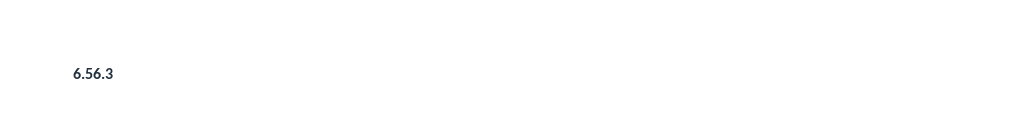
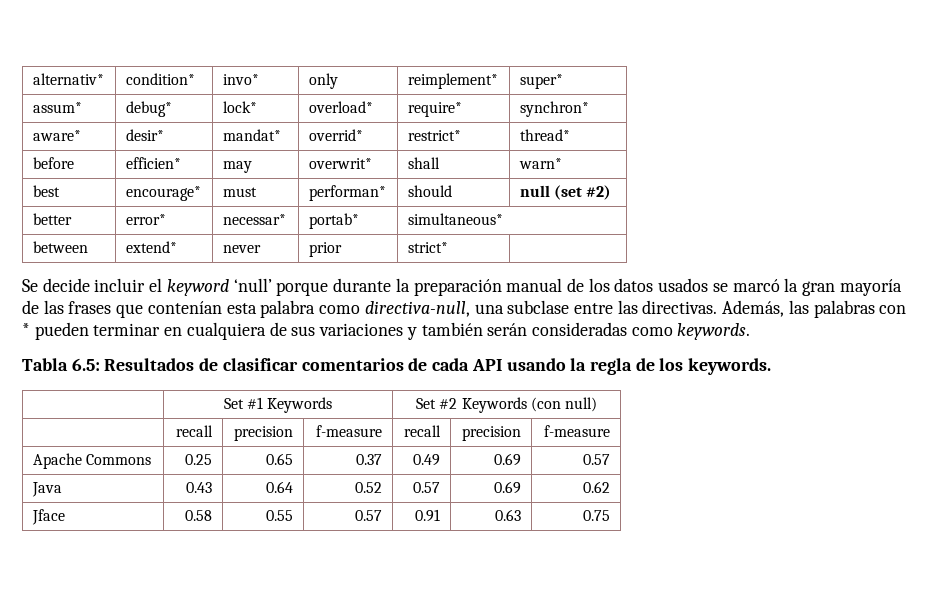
- 6.56.3
+ alternativ* | condition* | invo* | only | reimplement* | super*
+ assum* | debug* | lock* | overload* | require* | synchron*
+ aware* | desir* | mandat* | overrid* | restrict* | thread*
+ before | efficien* | may | overwrit* | shall | warn*
+ best | encourage* | must | performan* | should | null (set #2)
+ better | error* | necessar* | portab* | simultaneous*
+ between | extend* | never | prior | strict* |
+ Se decide incluir el keyword ‘null’ porque durante la preparación manual de los datos usados se marcó la gran mayoría de las frases que contenían esta palabra como directiva-null, una subclase entre las directivas. Además, las palabras con * pueden terminar en cualquiera de sus variaciones y también serán consideradas como keywords.
+ Tabla 6.5: Resultados de clasificar comentarios de cada API usando la regla de los keywords.
+ | Set #1 Keywords | Set #2 Keywords (con null)
+ | recall | precision | f-measure | recall | precision | f-measure
+ Apache Commons | 0.25 | 0.65 | 0.37 | 0.49 | 0.69 | 0.57
+ Java | 0.43 | 0.64 | 0.52 | 0.57 | 0.69 | 0.62
+ Jface | 0.58 | 0.55 | 0.57 | 0.91 | 0.63 | 0.75

